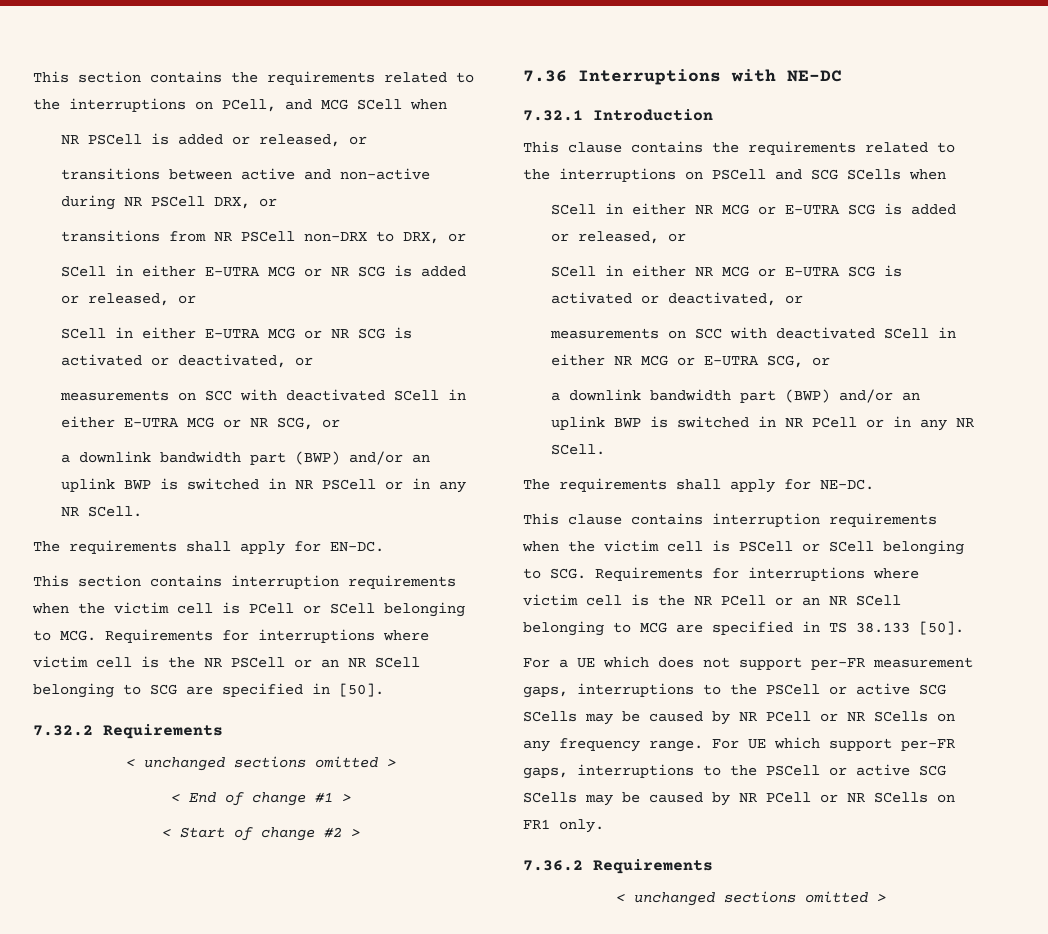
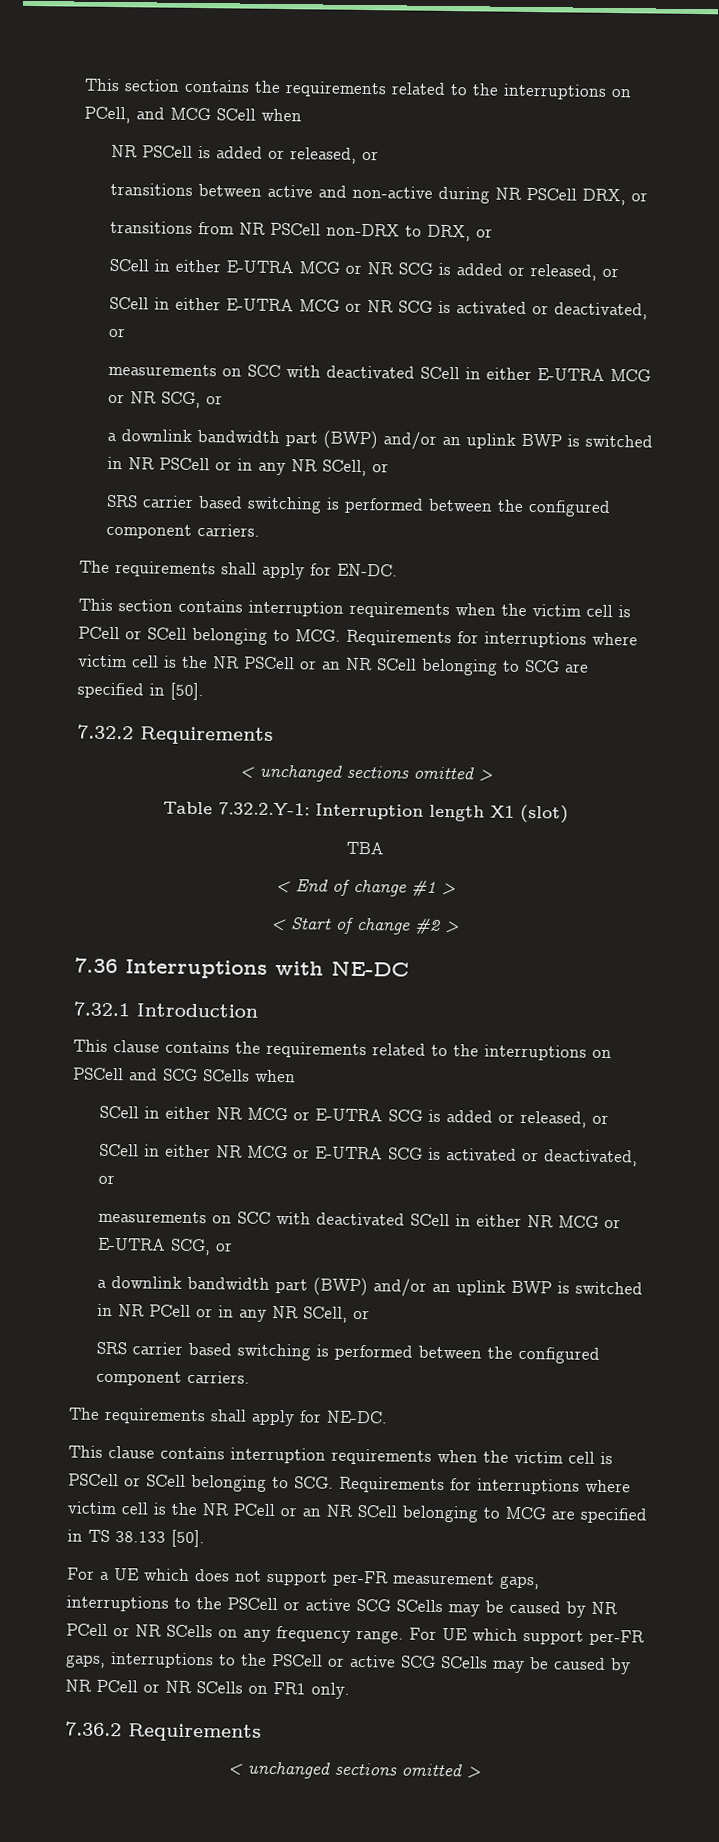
- a downlink bandwidth part (BWP) and/or an uplink BWP is switched in NR PSCell or in any NR SCell.
+ a downlink bandwidth part (BWP) and/or an uplink BWP is switched in NR PSCell or in any NR SCell, or
+ SRS carrier based switching is performed between the configured component carriers.
+ Table 7.32.2.Y-1: Interruption length X1 (slot)
+ TBA
- a downlink bandwidth part (BWP) and/or an uplink BWP is switched in NR PCell or in any NR SCell.
+ a downlink bandwidth part (BWP) and/or an uplink BWP is switched in NR PCell or in any NR SCell, or
+ SRS carrier based switching is performed between the configured component carriers.

